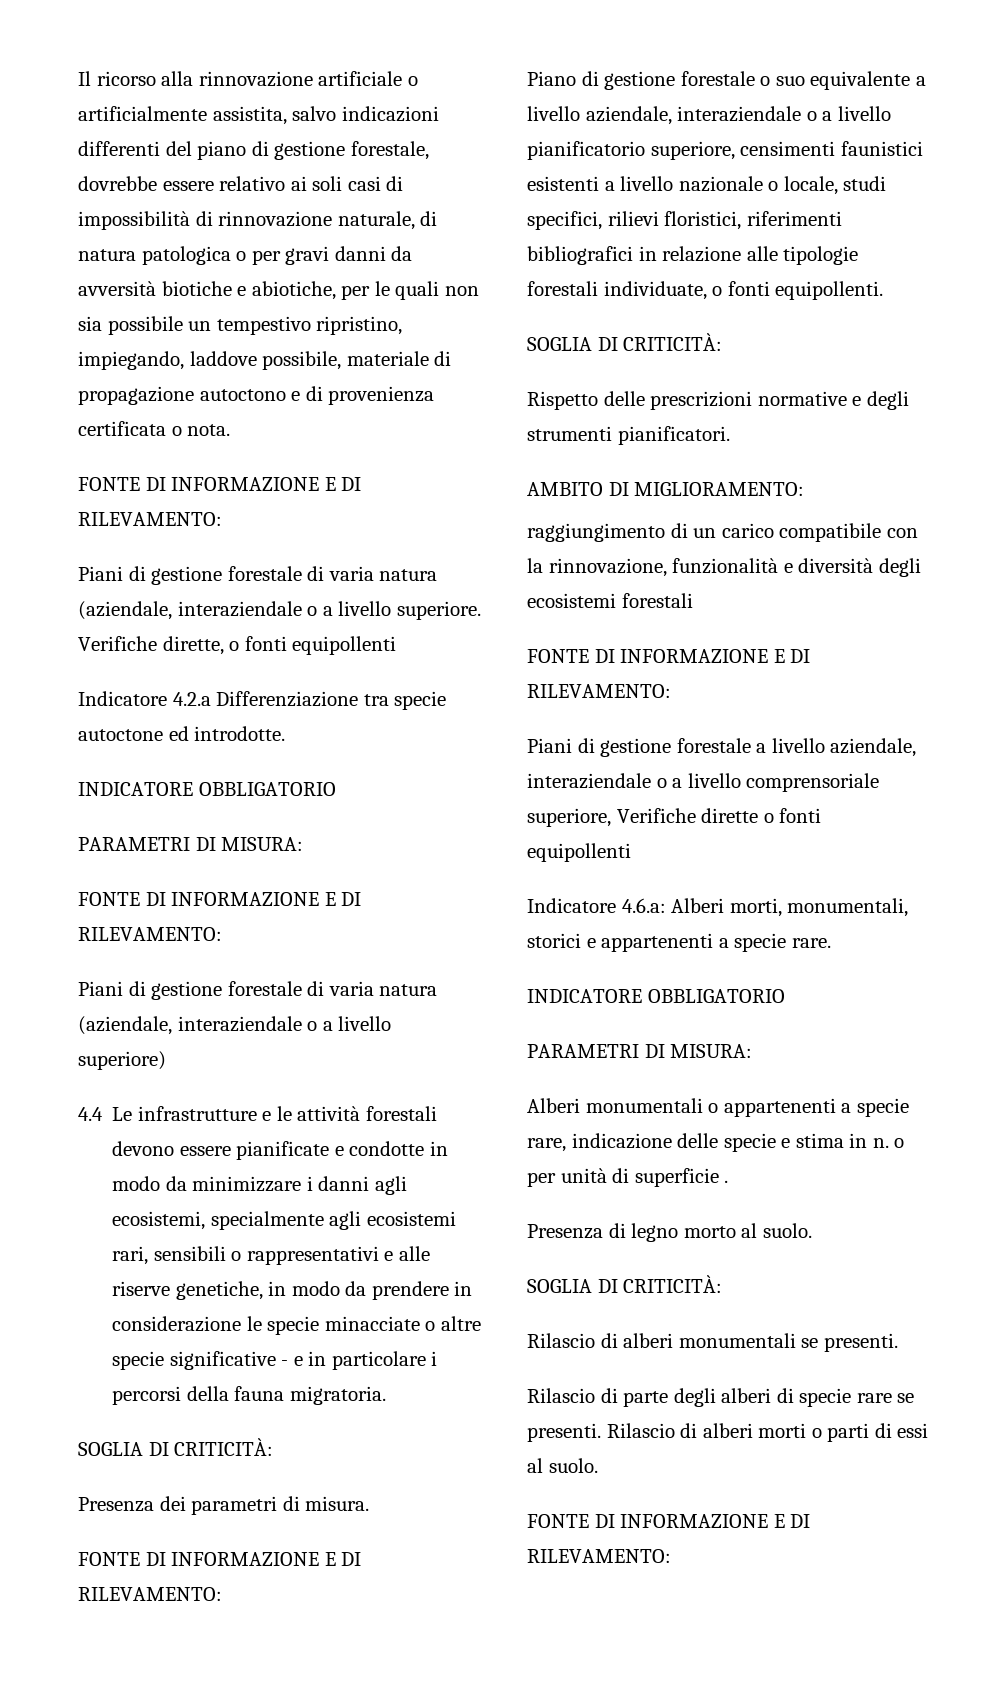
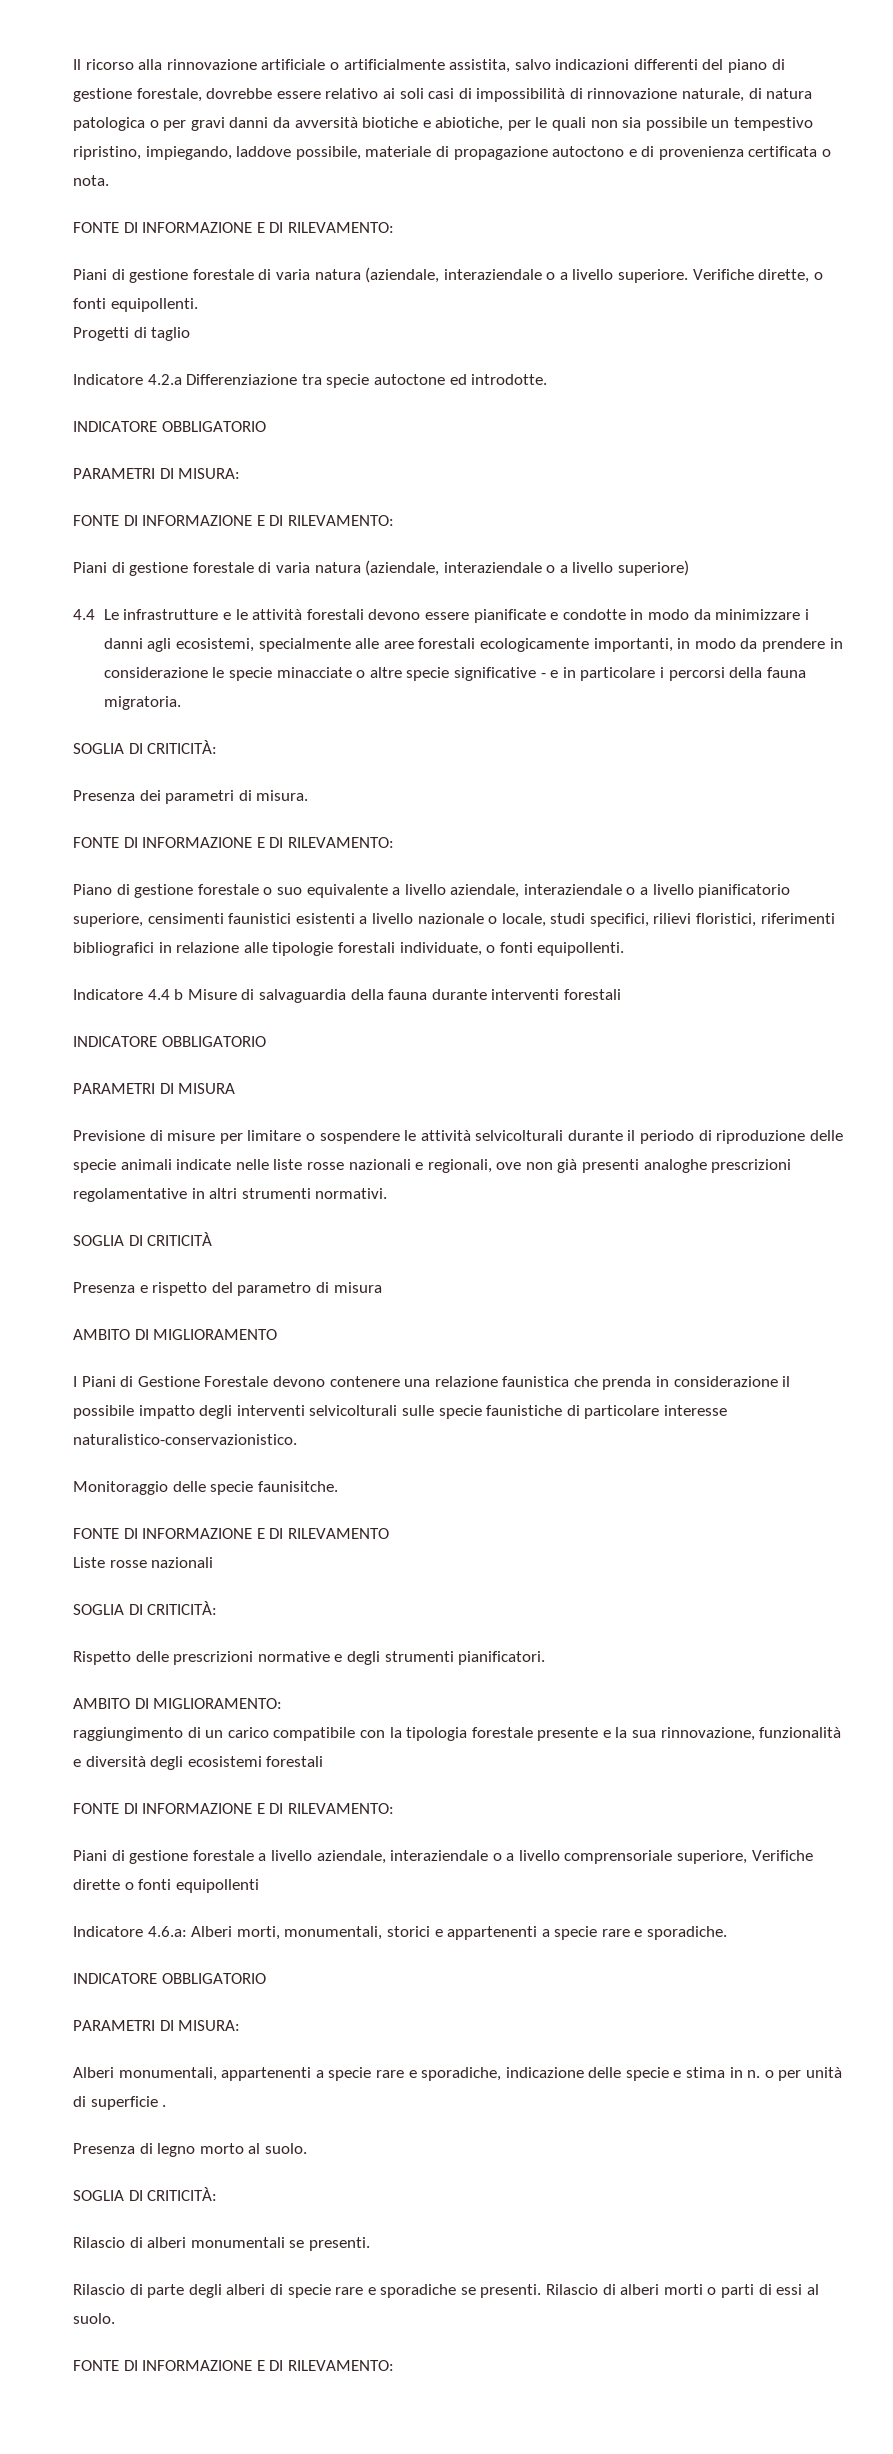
- Verifiche dirette, o fonti equipollenti
+ Verifiche dirette, o fonti equipollenti.
+ Progetti di taglio
- 4.4 Le infrastrutture e le attività forestali devono essere pianificate e condotte in modo da minimizzare i danni agli ecosistemi, specialmente agli ecosistemi rari, sensibili o rappresentativi e alle riserve genetiche, in modo da prendere in considerazione le specie minacciate o altre specie significative - e in particolare i percorsi della fauna migratoria.
+ 4.4 Le infrastrutture e le attività forestali devono essere pianificate e condotte in modo da minimizzare i danni agli ecosistemi, specialmente alle aree forestali ecologicamente importanti, in modo da prendere in considerazione le specie minacciate o altre specie significative - e in particolare i percorsi della fauna migratoria.
+ Indicatore 4.4 b Misure di salvaguardia della fauna durante interventi forestali
+ INDICATORE OBBLIGATORIO
+ PARAMETRI DI MISURA
+ Previsione di misure per limitare o sospendere le attività selvicolturali durante il periodo di riproduzione delle specie animali indicate nelle liste rosse nazionali e regionali, ove non già presenti analoghe prescrizioni regolamentative in altri strumenti normativi.
+ SOGLIA DI CRITICITÀ
+ Presenza e rispetto del parametro di misura
+ AMBITO DI MIGLIORAMENTO
+ I Piani di Gestione Forestale devono contenere una relazione faunistica che prenda in considerazione il possibile impatto degli interventi selvicolturali sulle specie faunistiche di particolare interesse naturalistico-conservazionistico.
+ Monitoraggio delle specie faunisitche.
+ FONTE DI INFORMAZIONE E DI RILEVAMENTO
+ Liste rosse nazionali
- raggiungimento di un carico compatibile con la rinnovazione, funzionalità e diversità degli ecosistemi forestali
+ raggiungimento di un carico compatibile con la tipologia forestale presente e la sua rinnovazione, funzionalità e diversità degli ecosistemi forestali
- Indicatore 4.6.a: Alberi morti, monumentali, storici e appartenenti a specie rare.
+ Indicatore 4.6.a: Alberi morti, monumentali, storici e appartenenti a specie rare e sporadiche.
- Alberi monumentali o appartenenti a specie rare, indicazione delle specie e stima in n. o per unità di superficie .
+ Alberi monumentali, appartenenti a specie rare e sporadiche, indicazione delle specie e stima in n. o per unità di superficie .
- Rilascio di parte degli alberi di specie rare se presenti.
+ Rilascio di parte degli alberi di specie rare e sporadiche se presenti.

